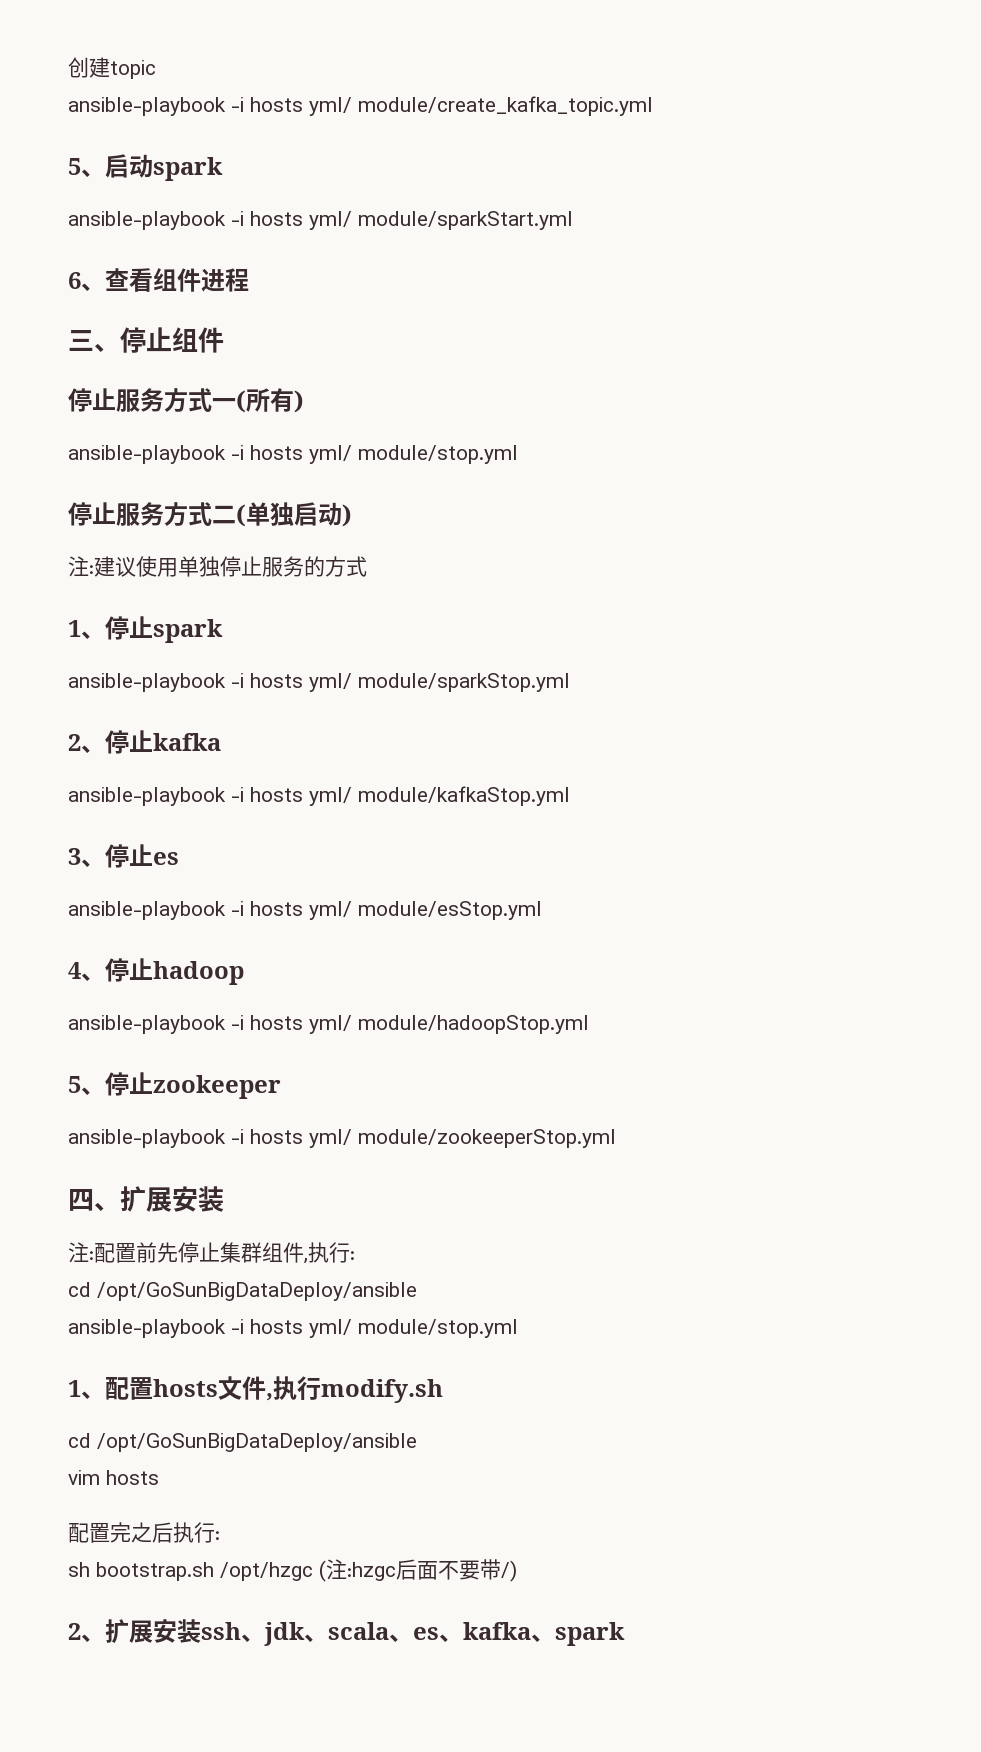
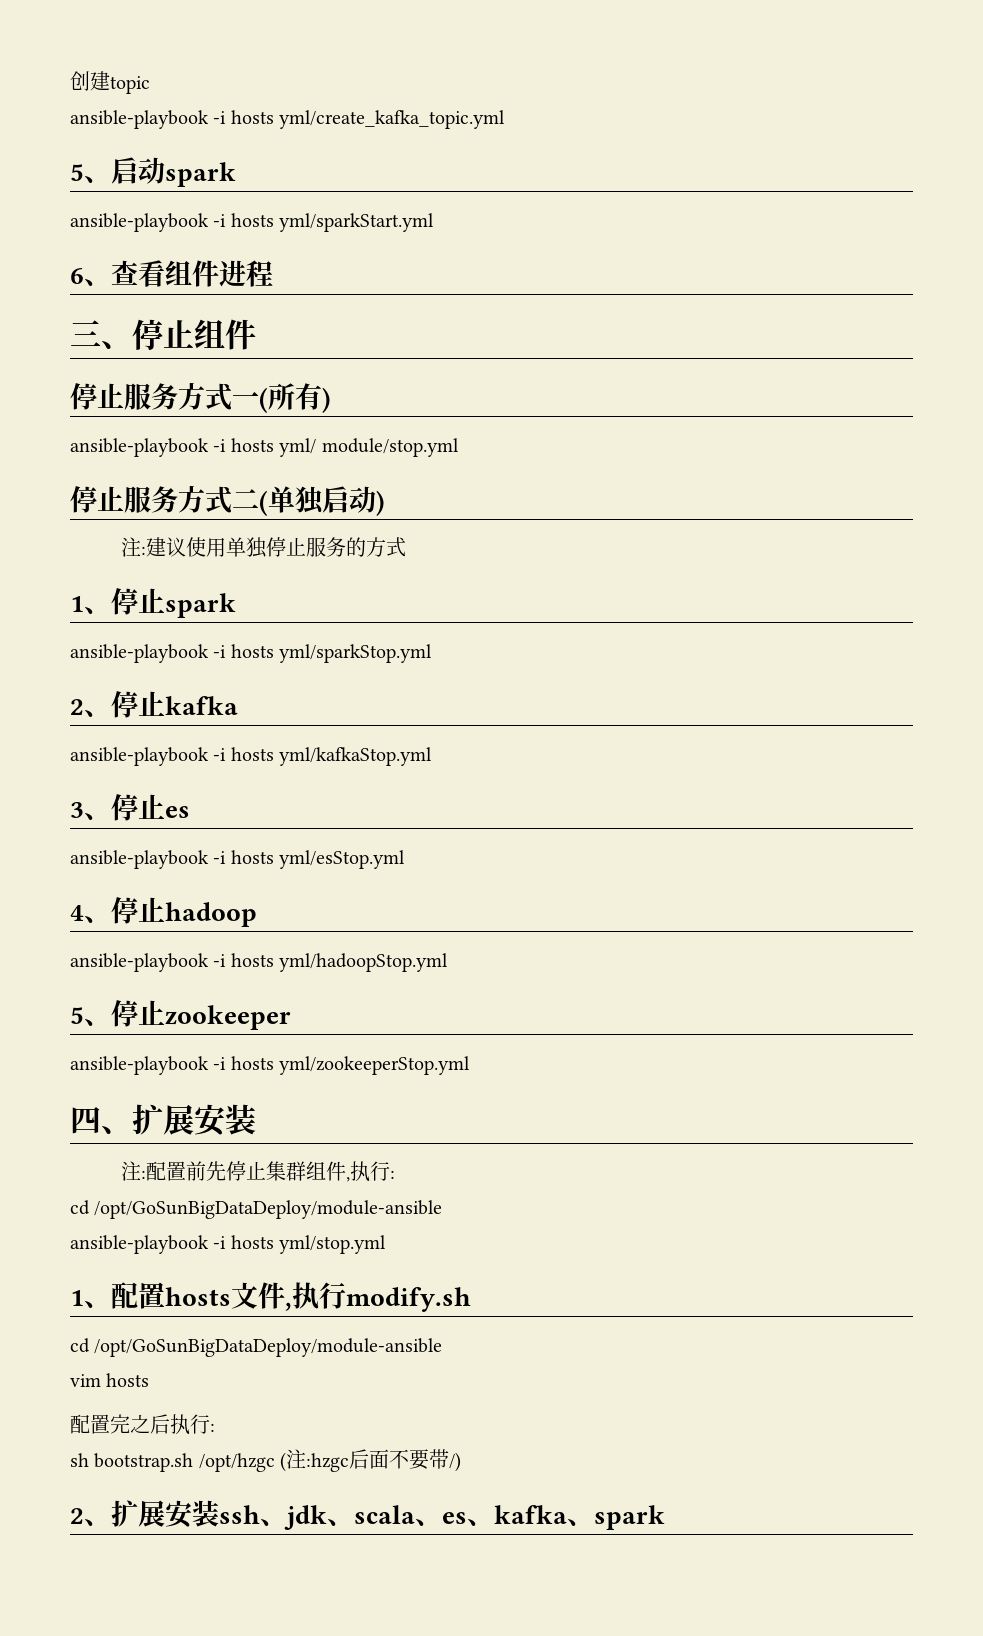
- ansible-playbook -i hosts yml/ module/create_kafka_topic.yml
+ ansible-playbook -i hosts yml/create_kafka_topic.yml
- ansible-playbook -i hosts yml/ module/sparkStart.yml
+ ansible-playbook -i hosts yml/sparkStart.yml
- ansible-playbook -i hosts yml/ module/sparkStop.yml
+ ansible-playbook -i hosts yml/sparkStop.yml
- ansible-playbook -i hosts yml/ module/kafkaStop.yml
+ ansible-playbook -i hosts yml/kafkaStop.yml
- ansible-playbook -i hosts yml/ module/esStop.yml
+ ansible-playbook -i hosts yml/esStop.yml
- ansible-playbook -i hosts yml/ module/hadoopStop.yml
+ ansible-playbook -i hosts yml/hadoopStop.yml
- ansible-playbook -i hosts yml/ module/zookeeperStop.yml
+ ansible-playbook -i hosts yml/zookeeperStop.yml
  注:配置前先停止集群组件,执行:
- cd /opt/GoSunBigDataDeploy/ansible
- ansible-playbook -i hosts yml/ module/stop.yml
+ cd /opt/GoSunBigDataDeploy/module-ansible
+ ansible-playbook -i hosts yml/stop.yml
  1、配置hosts文件,执行modify.sh
- cd /opt/GoSunBigDataDeploy/ansible
+ cd /opt/GoSunBigDataDeploy/module-ansible

